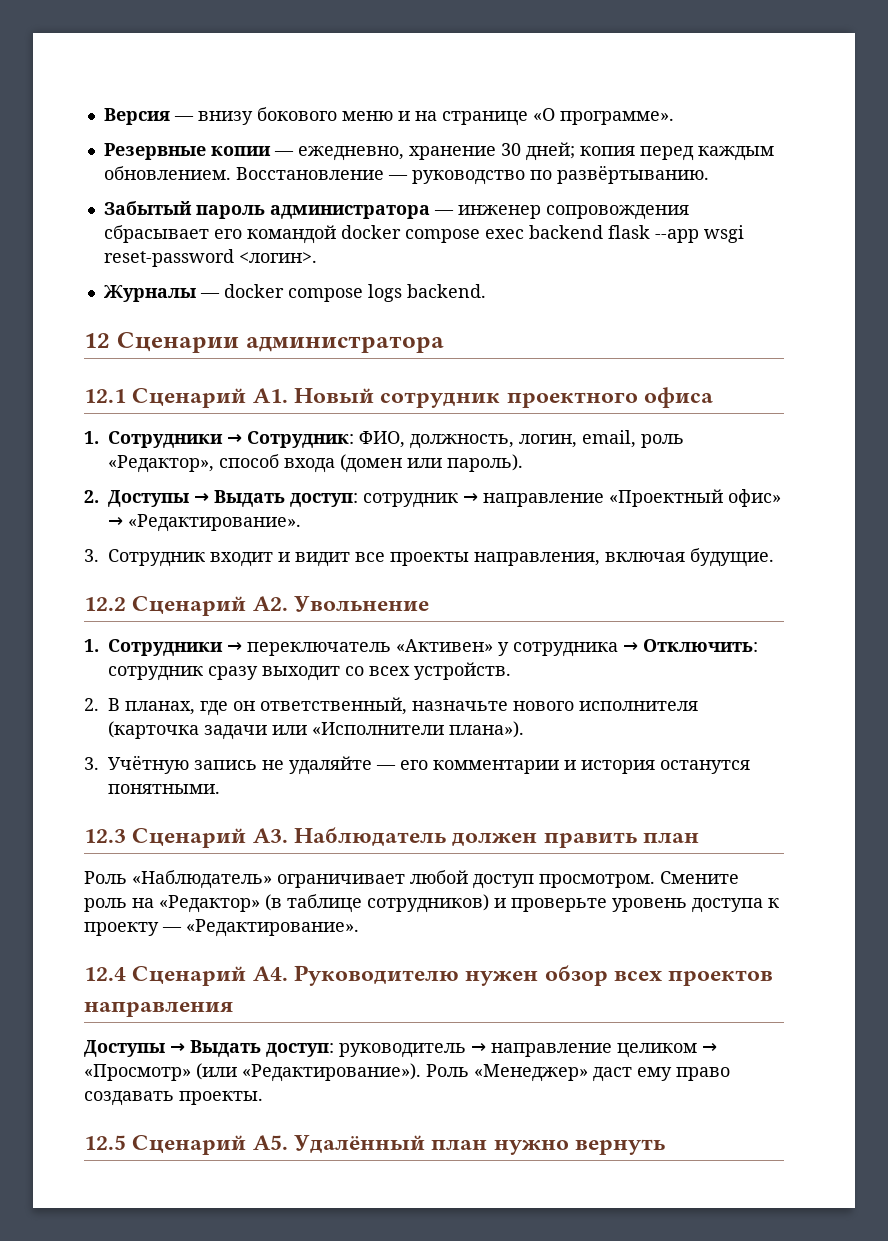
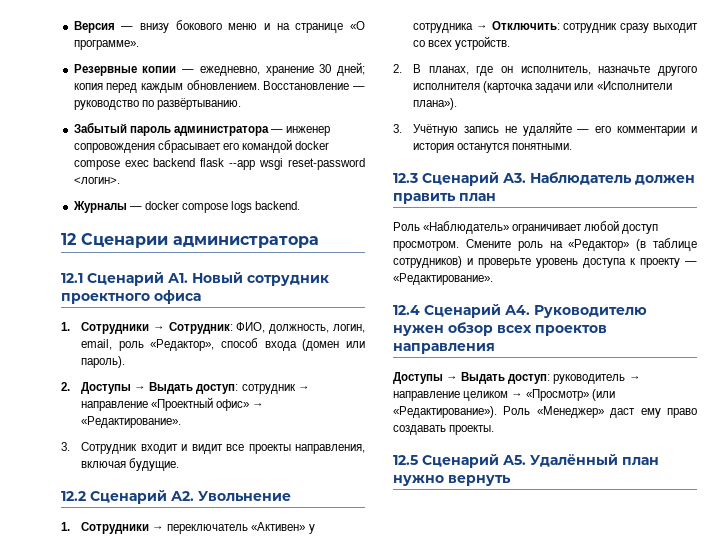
- 2. В планах, где он ответственный, назначьте нового исполнителя (карточка задачи или «Исполнители плана»).
+ 2. В планах, где он исполнитель, назначьте другого исполнителя (карточка задачи или «Исполнители плана»).

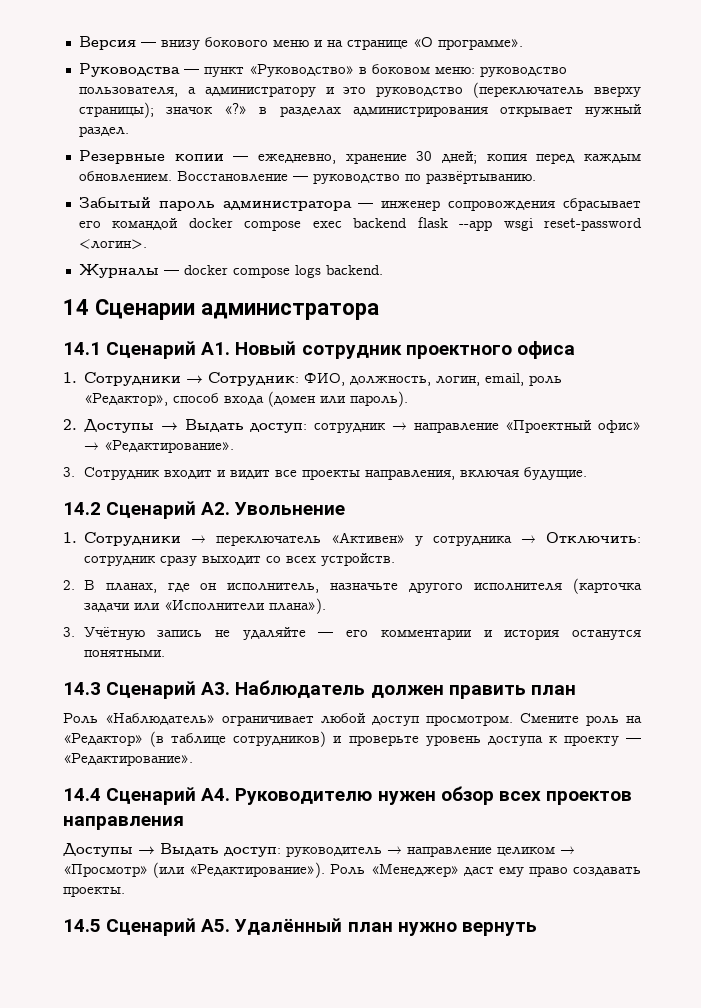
+ Руководства — пункт «Руководство» в боковом меню: руководство пользователя, а администратору и это руководство (переключатель вверху страницы); значок «?» в разделах администрирования открывает нужный раздел.
- 12 Сценарии администратора
+ 14 Сценарии администратора
- 12.1 Сценарий А1. Новый сотрудник проектного офиса
+ 14.1 Сценарий А1. Новый сотрудник проектного офиса
- 12.2 Сценарий А2. Увольнение
+ 14.2 Сценарий А2. Увольнение
- 12.3 Сценарий А3. Наблюдатель должен править план
+ 14.3 Сценарий А3. Наблюдатель должен править план
- 12.4 Сценарий А4. Руководителю нужен обзор всех проектов направления
+ 14.4 Сценарий А4. Руководителю нужен обзор всех проектов направления
- 12.5 Сценарий А5. Удалённый план нужно вернуть
+ 14.5 Сценарий А5. Удалённый план нужно вернуть

